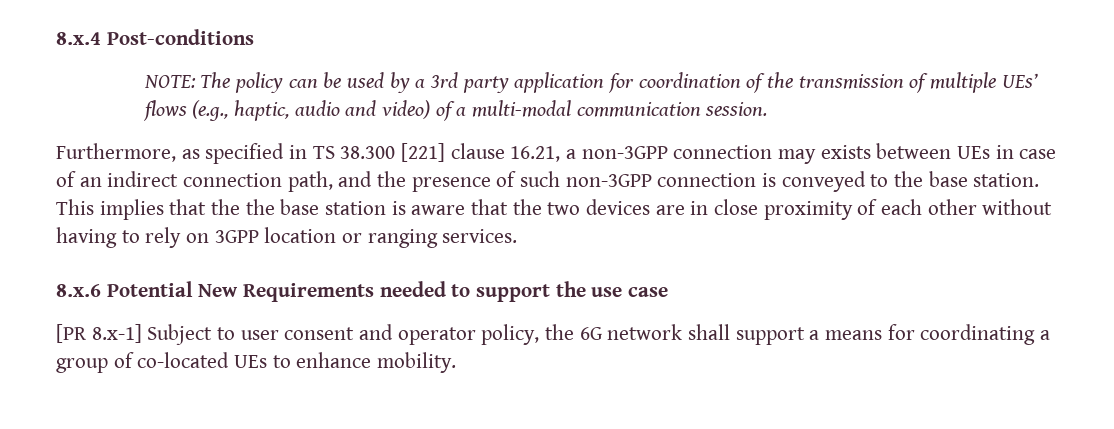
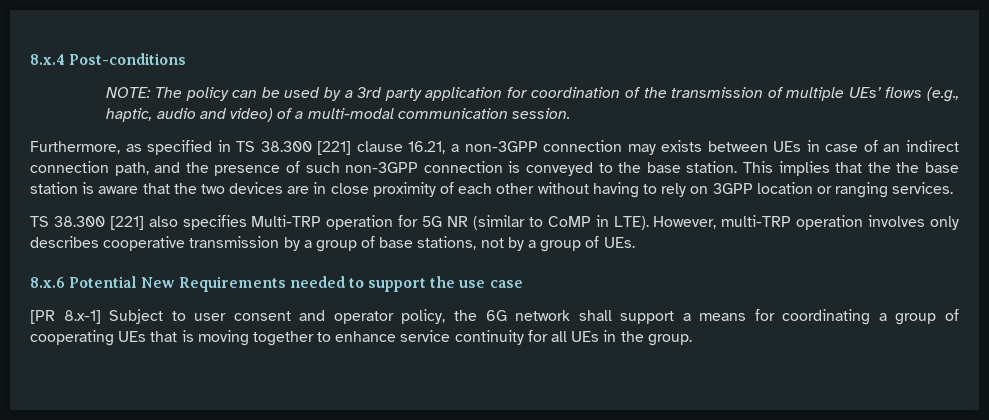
+ TS 38.300 [221] also specifies Multi-TRP operation for 5G NR (similar to CoMP in LTE). However, multi-TRP operation involves only describes cooperative transmission by a group of base stations, not by a group of UEs.
- [PR 8.x-1] Subject to user consent and operator policy, the 6G network shall support a means for coordinating a group of co-located UEs to enhance mobility.
+ [PR 8.x-1] Subject to user consent and operator policy, the 6G network shall support a means for coordinating a group of cooperating UEs that is moving together to enhance service continuity for all UEs in the group.

